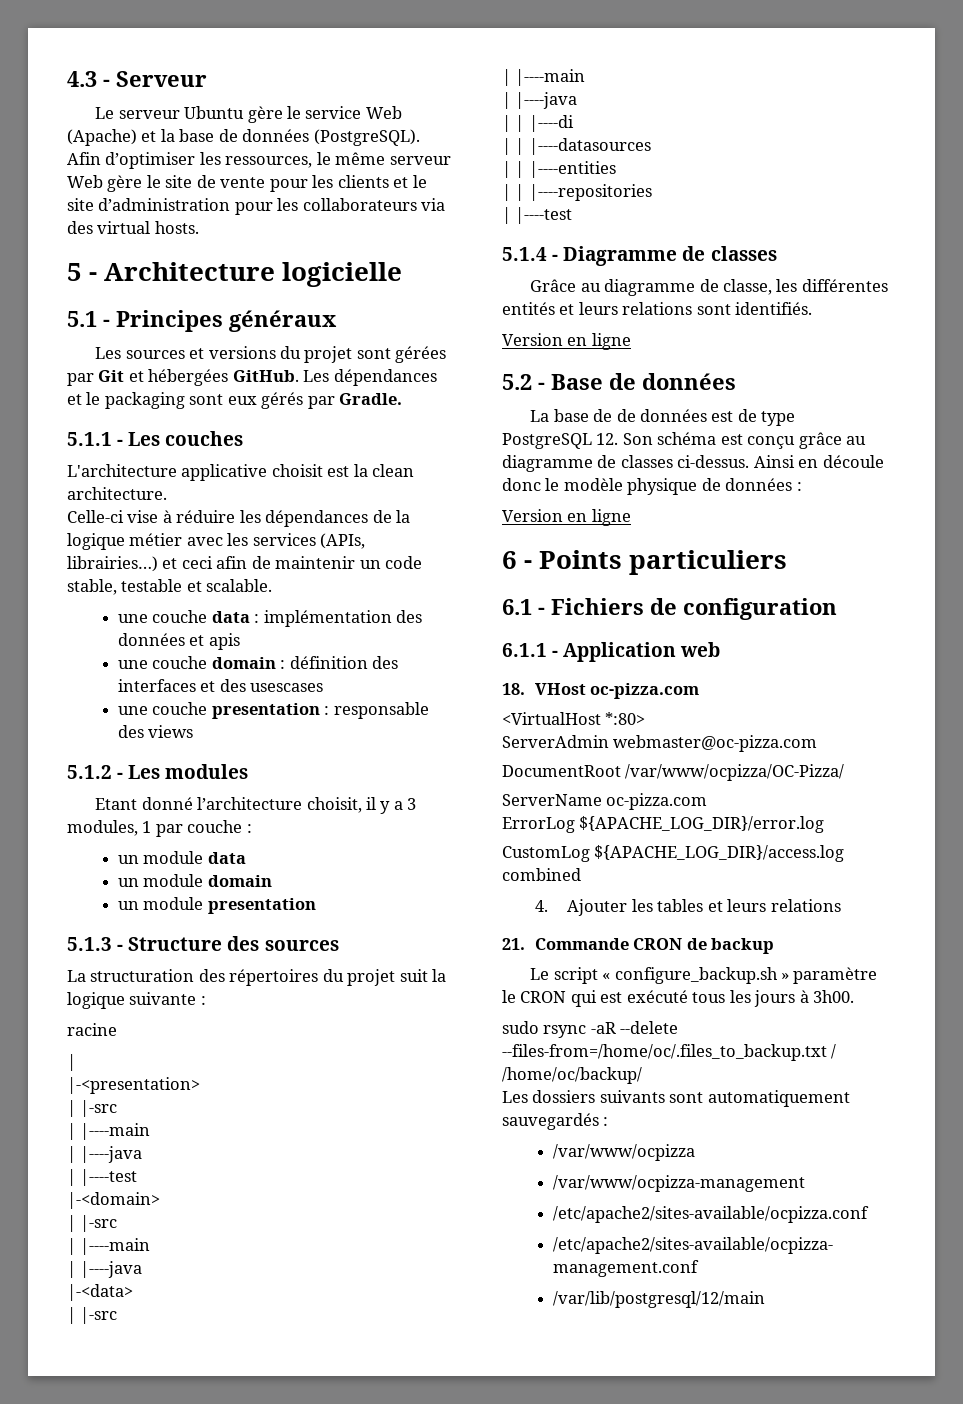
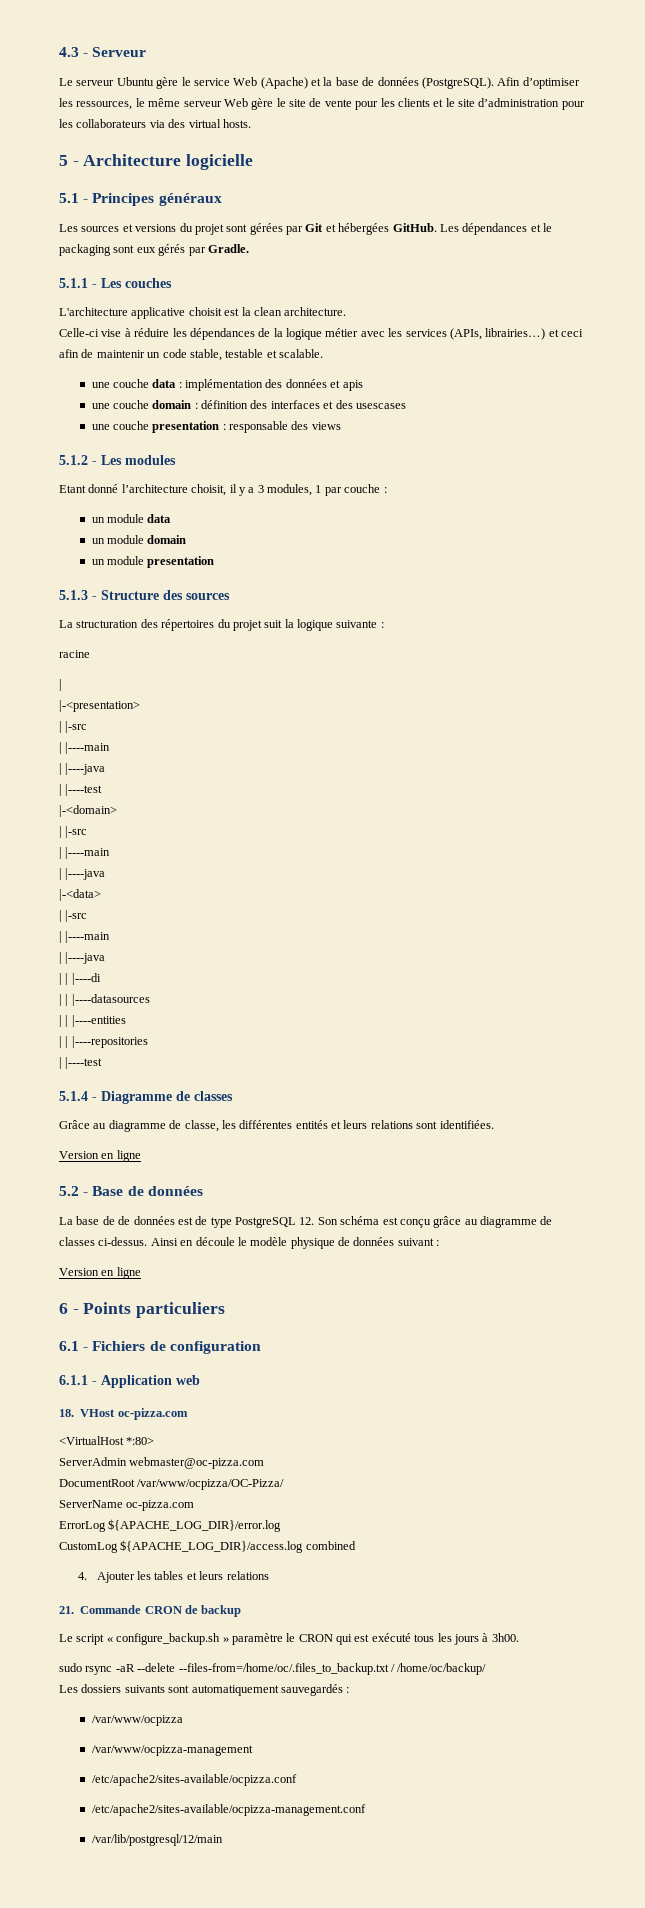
- Grâce au diagramme de classe, les différentes entités et leurs relations sont identifiés.
+ Grâce au diagramme de classe, les différentes entités et leurs relations sont identifiées.
- Ainsi en découle donc le modèle physique de données :
+ Ainsi en découle le modèle physique de données suivant :

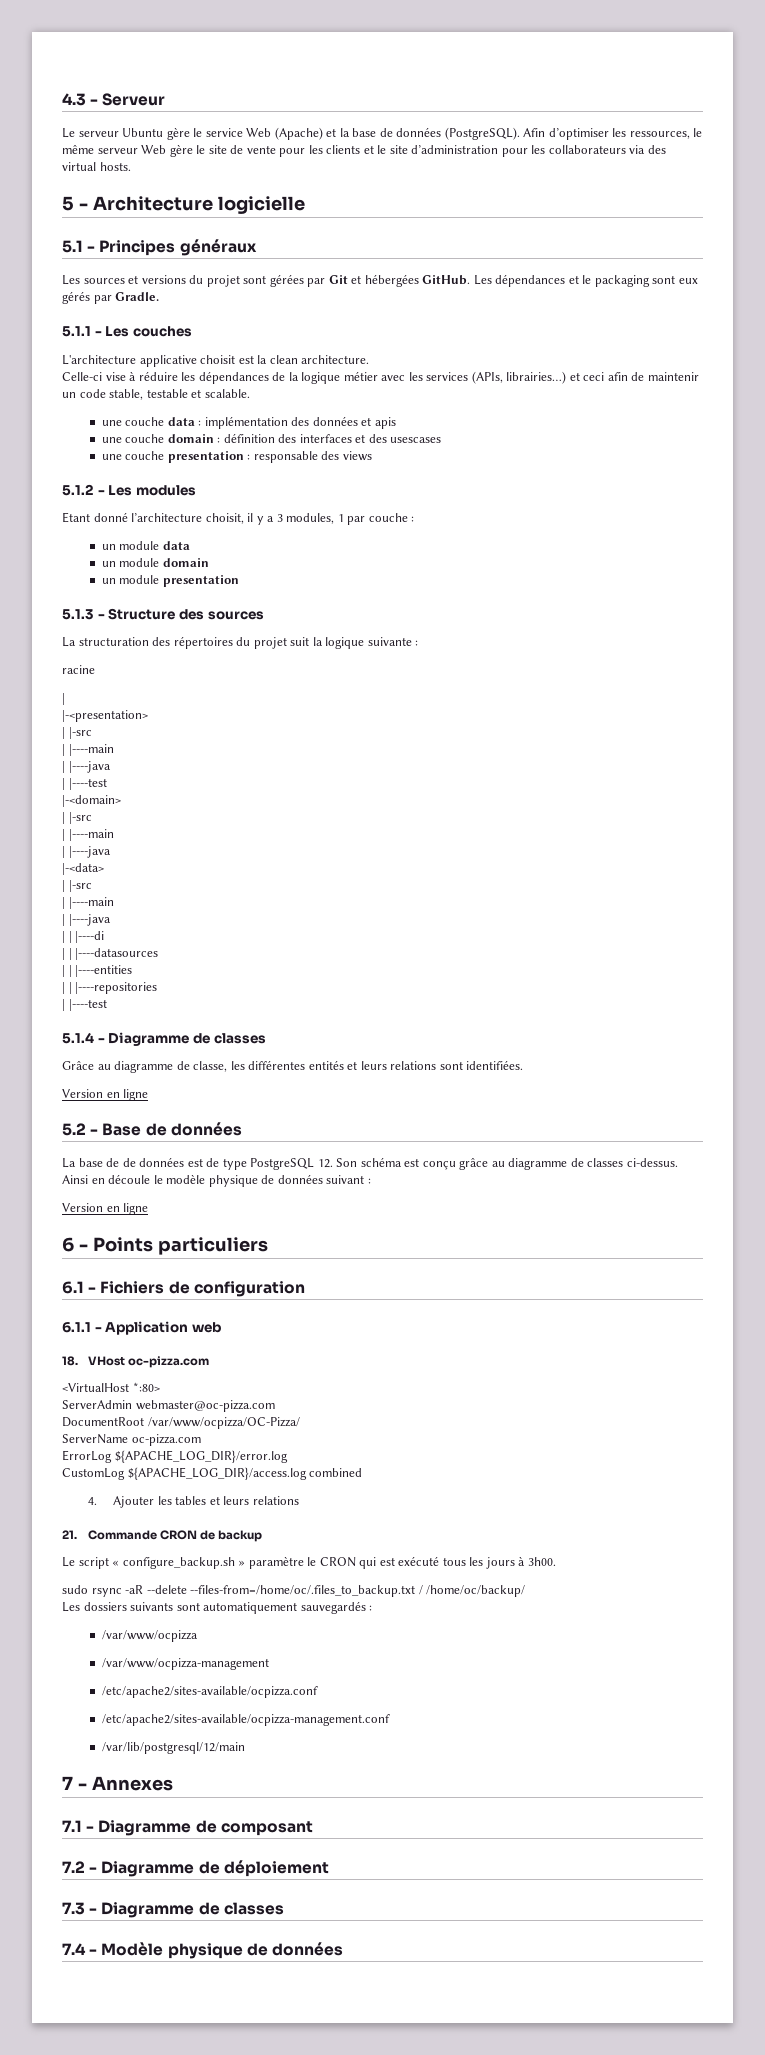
+ 7 - Annexes
+ 7.1 - Diagramme de composant
+ 7.2 - Diagramme de déploiement
+ 7.3 - Diagramme de classes
+ 7.4 - Modèle physique de données

